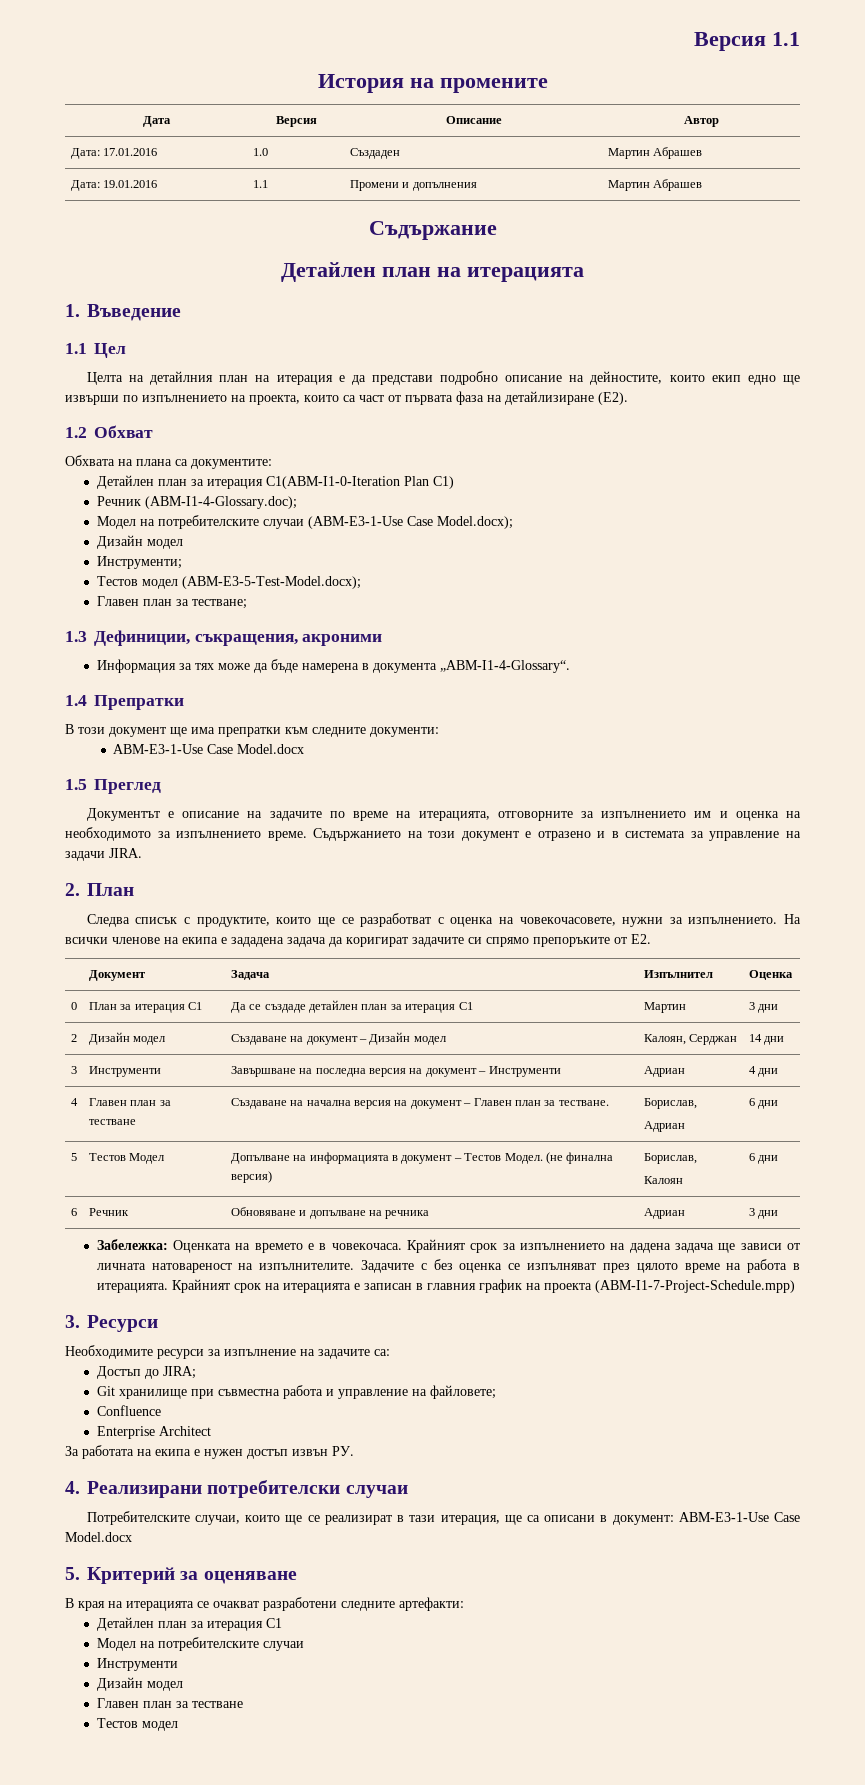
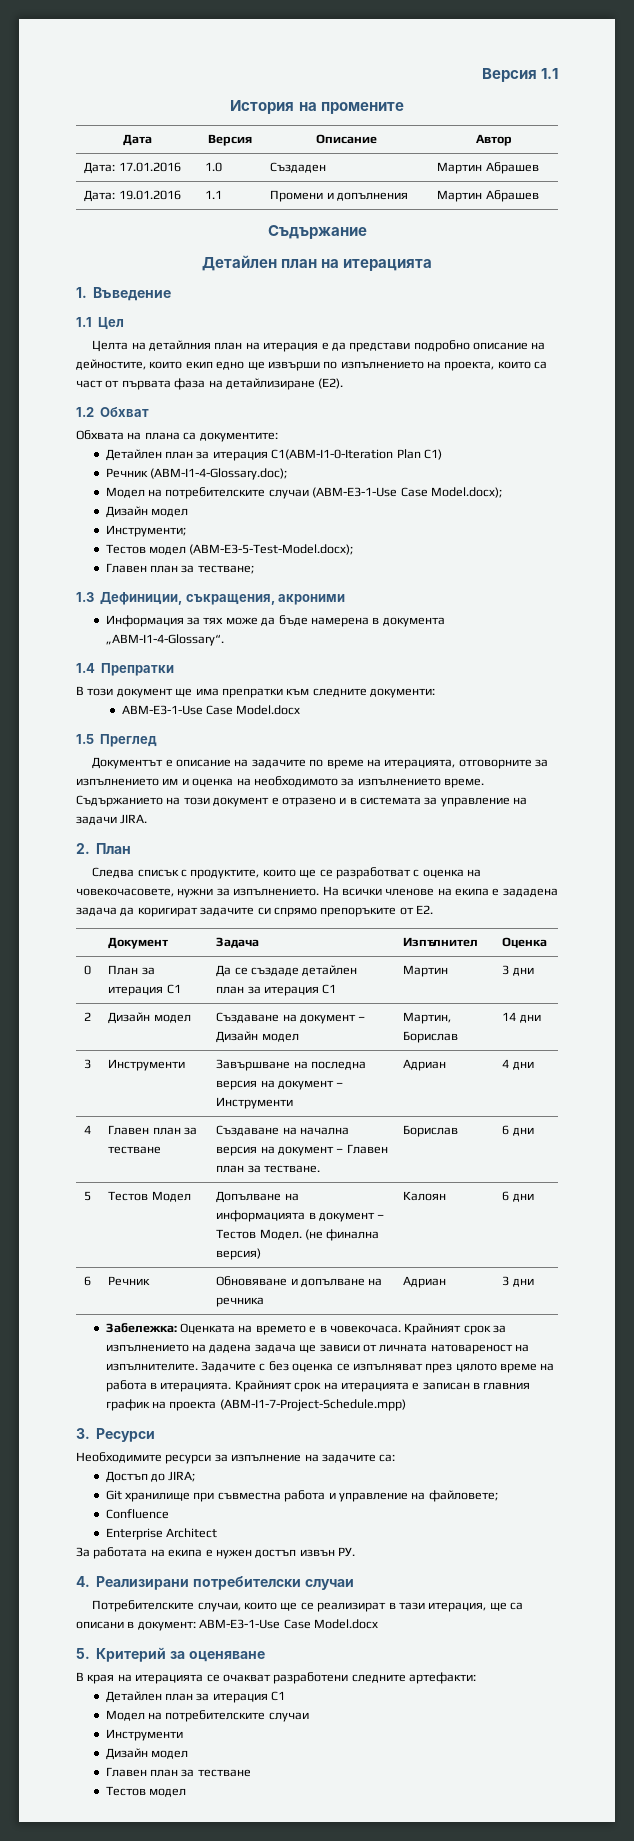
- 2 | Дизайн модел | Създаване на документ – Дизайн модел | Калоян, Серджан | 14 дни
+ 2 | Дизайн модел | Създаване на документ – Дизайн модел | Мартин, Борислав | 14 дни
- 4 | Главен план за тестване | Създаване на начална версия на документ – Главен план за тестване. | Борислав,
- Адриан | 6 дни
+ 4 | Главен план за тестване | Създаване на начална версия на документ – Главен план за тестване. | Борислав | 6 дни
- 5 | Тестов Модел | Допълване на информацията в документ – Тестов Модел. (не финална версия) | Борислав,
- Калоян | 6 дни
+ 5 | Тестов Модел | Допълване на информацията в документ – Тестов Модел. (не финална версия) | Калоян | 6 дни

